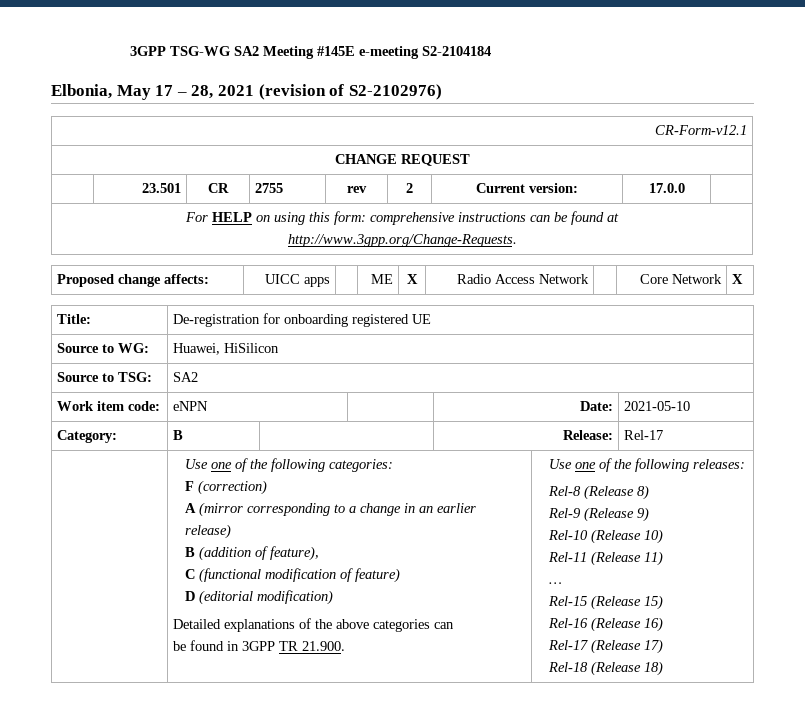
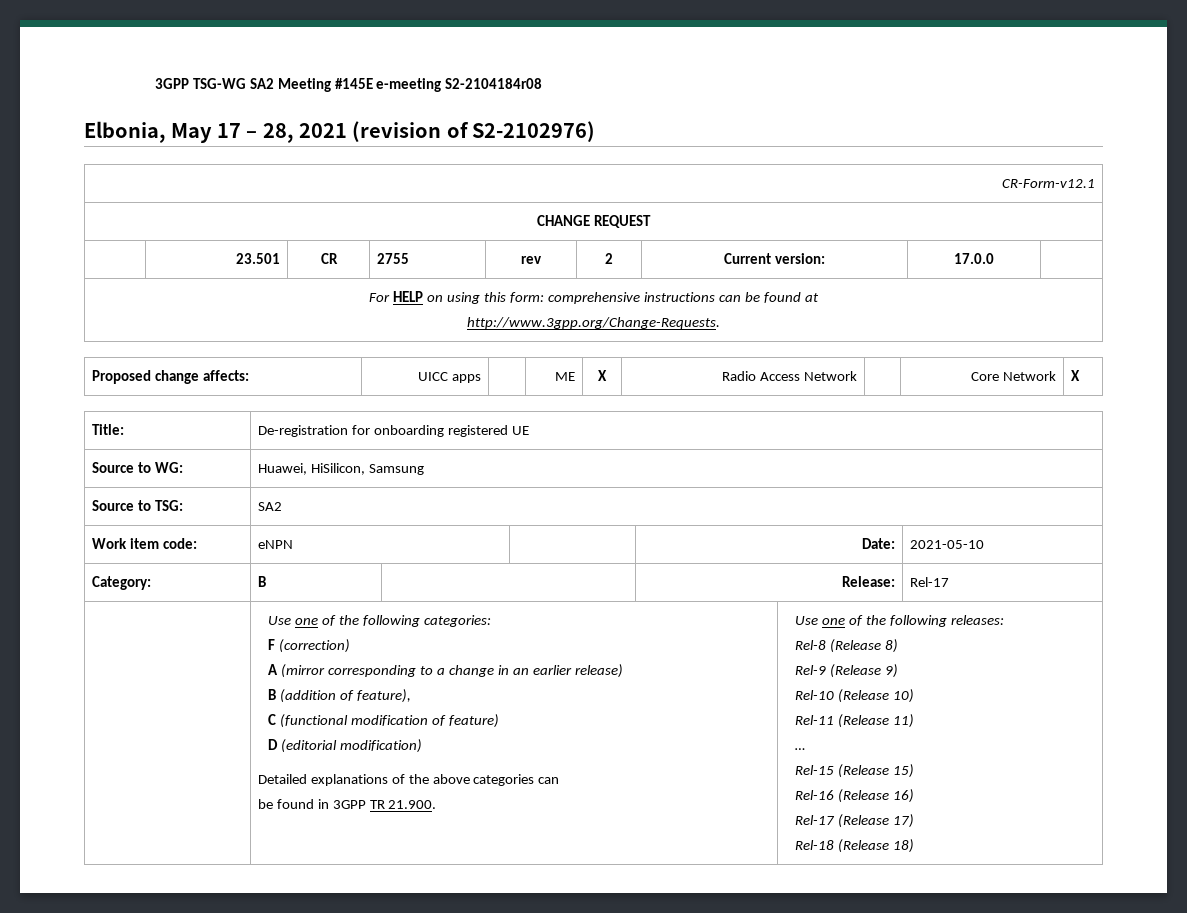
- 3GPP TSG-WG SA2 Meeting #145E e-meeting S2-2104184
+ 3GPP TSG-WG SA2 Meeting #145E e-meeting S2-2104184r08
- Source to WG: | Huawei, HiSilicon
+ Source to WG: | Huawei, HiSilicon, Samsung

